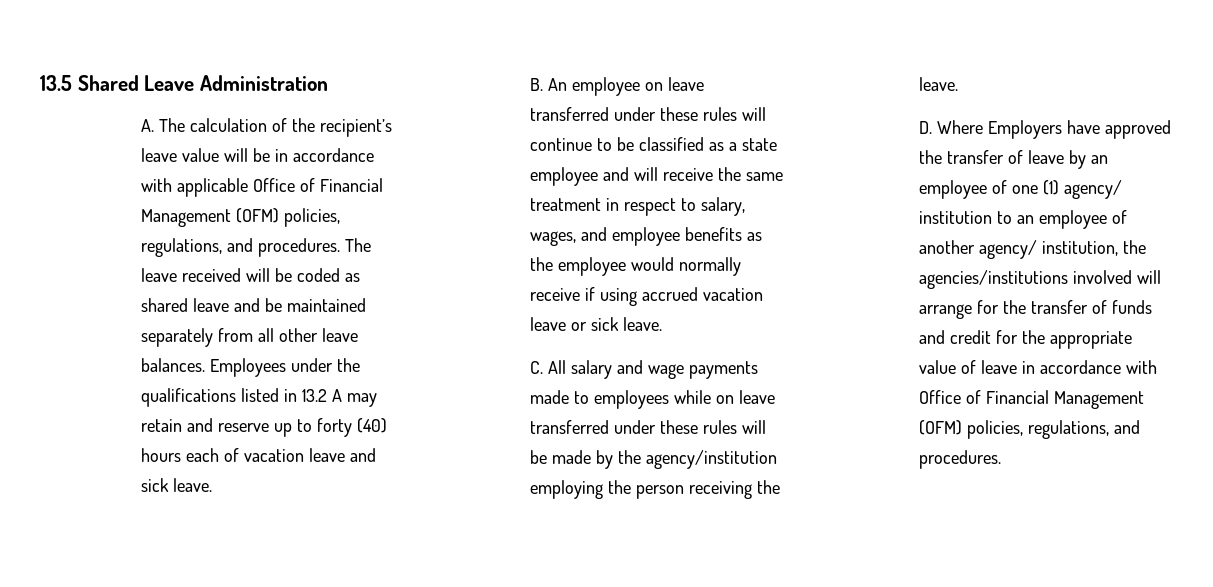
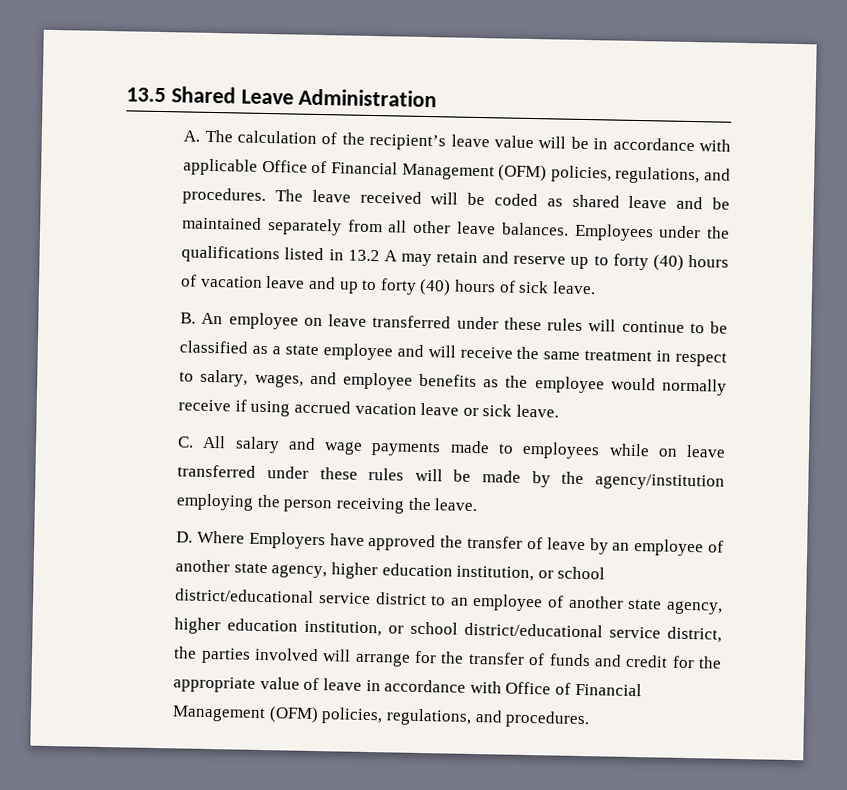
- Employees under the qualifications listed in 13.2 A may retain and reserve up to forty (40) hours each of vacation leave and sick leave.
+ Employees under the qualifications listed in 13.2 A may retain and reserve up to forty (40) hours of vacation leave and up to forty (40) hours of sick leave.
- D. Where Employers have approved the transfer of leave by an employee of one (1) agency/ institution to an employee of another agency/ institution, the agencies/institutions involved will arrange for the transfer of funds and credit for the appropriate value of leave in accordance with Office of Financial Management (OFM) policies, regulations, and procedures.
+ D. Where Employers have approved the transfer of leave by an employee of another state agency, higher education institution, or school district/educational service district to an employee of another state agency, higher education institution, or school district/educational service district, the parties involved will arrange for the transfer of funds and credit for the appropriate value of leave in accordance with Office of Financial Management (OFM) policies, regulations, and procedures.

